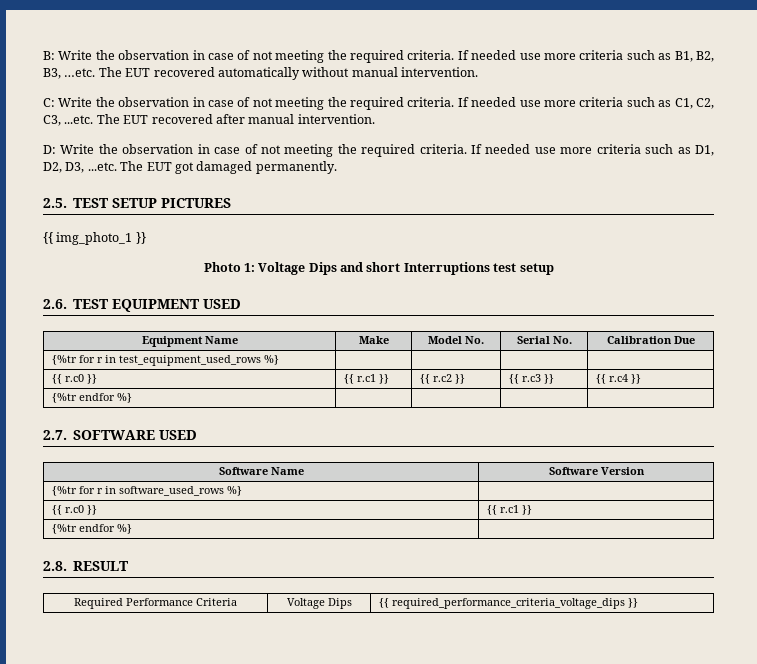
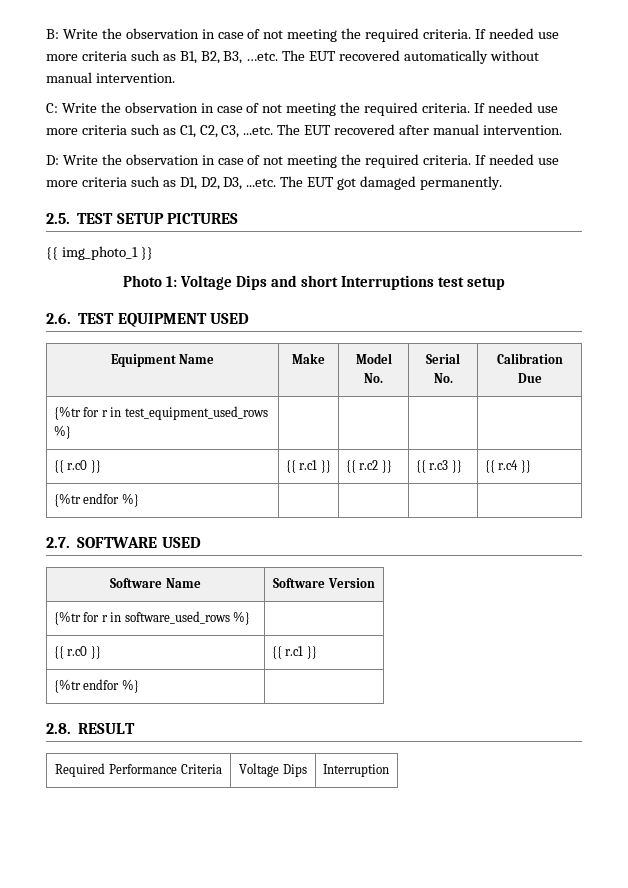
- Required Performance Criteria | Voltage Dips | {{ required_performance_criteria_voltage_dips }}
+ Required Performance Criteria | Voltage Dips | Interruption

